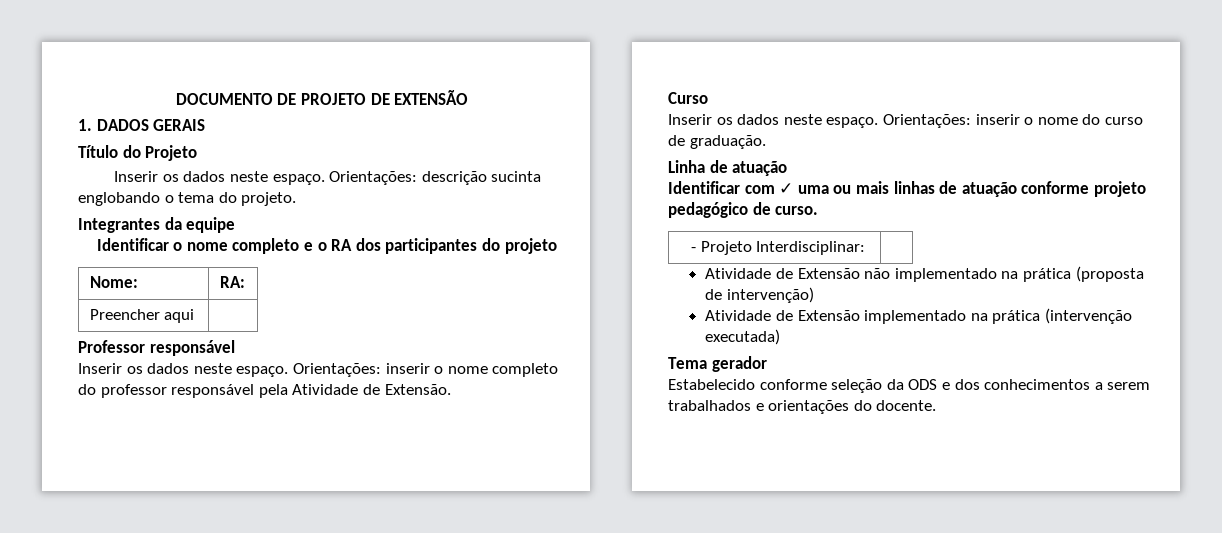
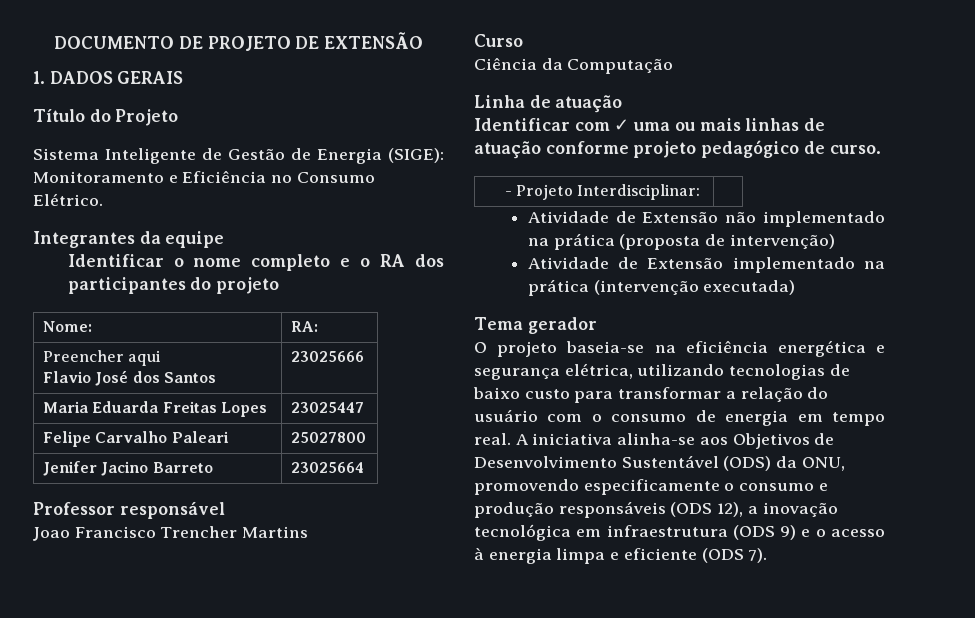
- Inserir os dados neste espaço. Orientações: descrição sucinta englobando o tema do projeto.
+ Sistema Inteligente de Gestão de Energia (SIGE): Monitoramento e Eficiência no Consumo Elétrico.
- Preencher aqui |
+ Preencher aqui
+ Flavio José dos Santos | 23025666
+ Maria Eduarda Freitas Lopes | 23025447
+ Felipe Carvalho Paleari | 25027800
+ Jenifer Jacino Barreto | 23025664
  Professor responsável
- Inserir os dados neste espaço. Orientações: inserir o nome completo do professor responsável pela Atividade de Extensão.
+ Joao Francisco Trencher Martins
  Curso
- Inserir os dados neste espaço. Orientações: inserir o nome do curso de graduação.
+ Ciência da Computação
- Estabelecido conforme seleção da ODS e dos conhecimentos a serem trabalhados e orientações do docente.
+ O projeto baseia-se na eficiência energética e segurança elétrica, utilizando tecnologias de baixo custo para transformar a relação do usuário com o consumo de energia em tempo real. A iniciativa alinha-se aos Objetivos de Desenvolvimento Sustentável (ODS) da ONU, promovendo especificamente o consumo e produção responsáveis (ODS 12), a inovação tecnológica em infraestrutura (ODS 9) e o acesso à energia limpa e eficiente (ODS 7).

